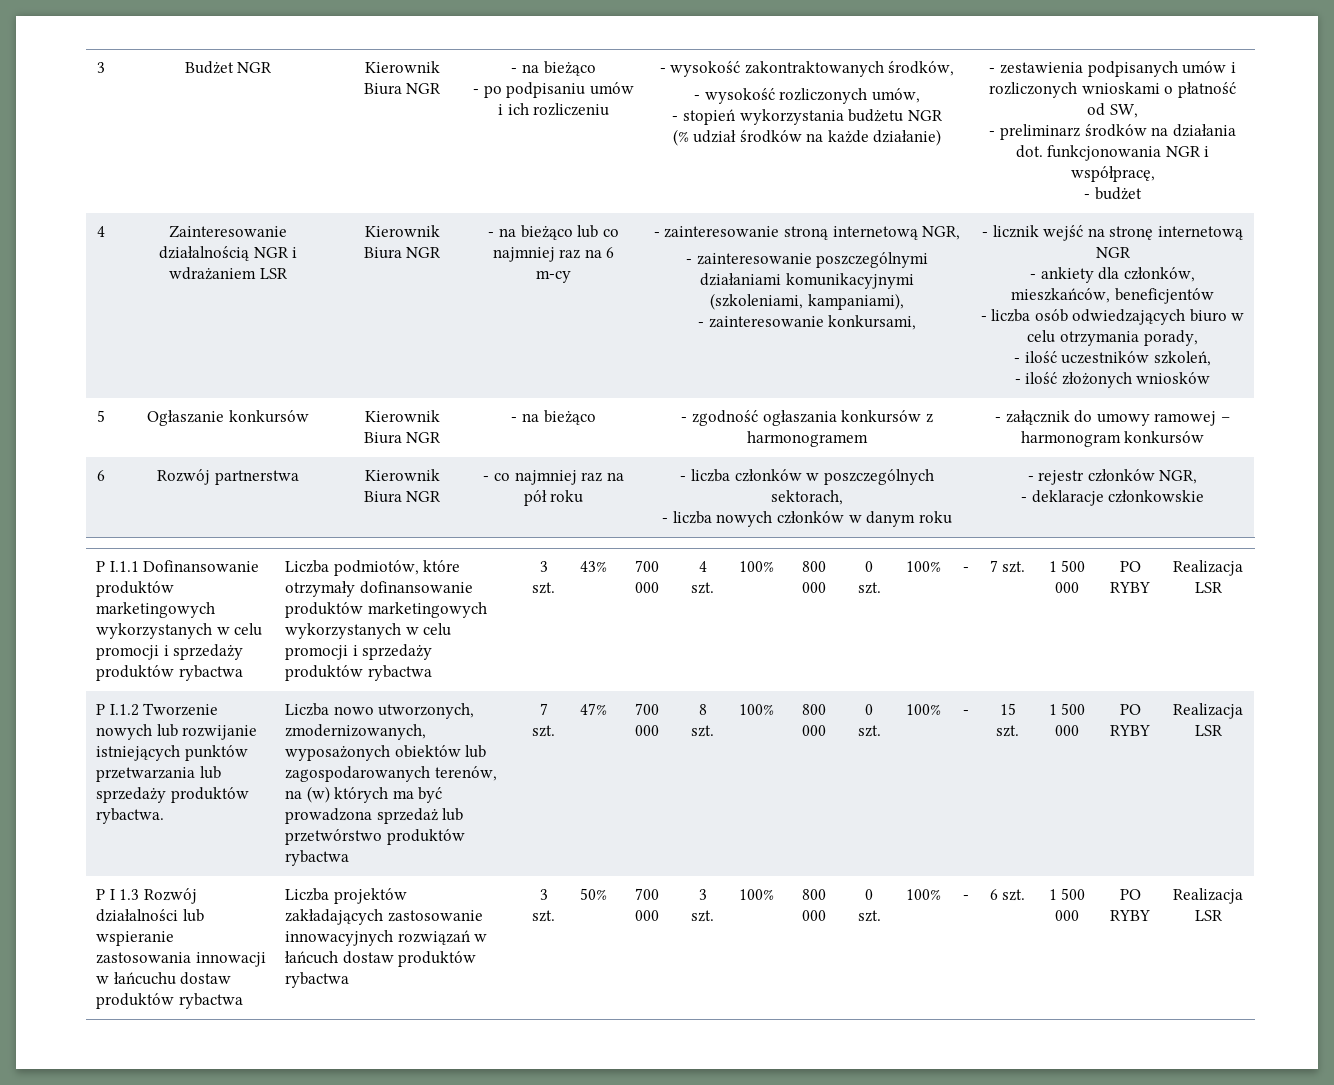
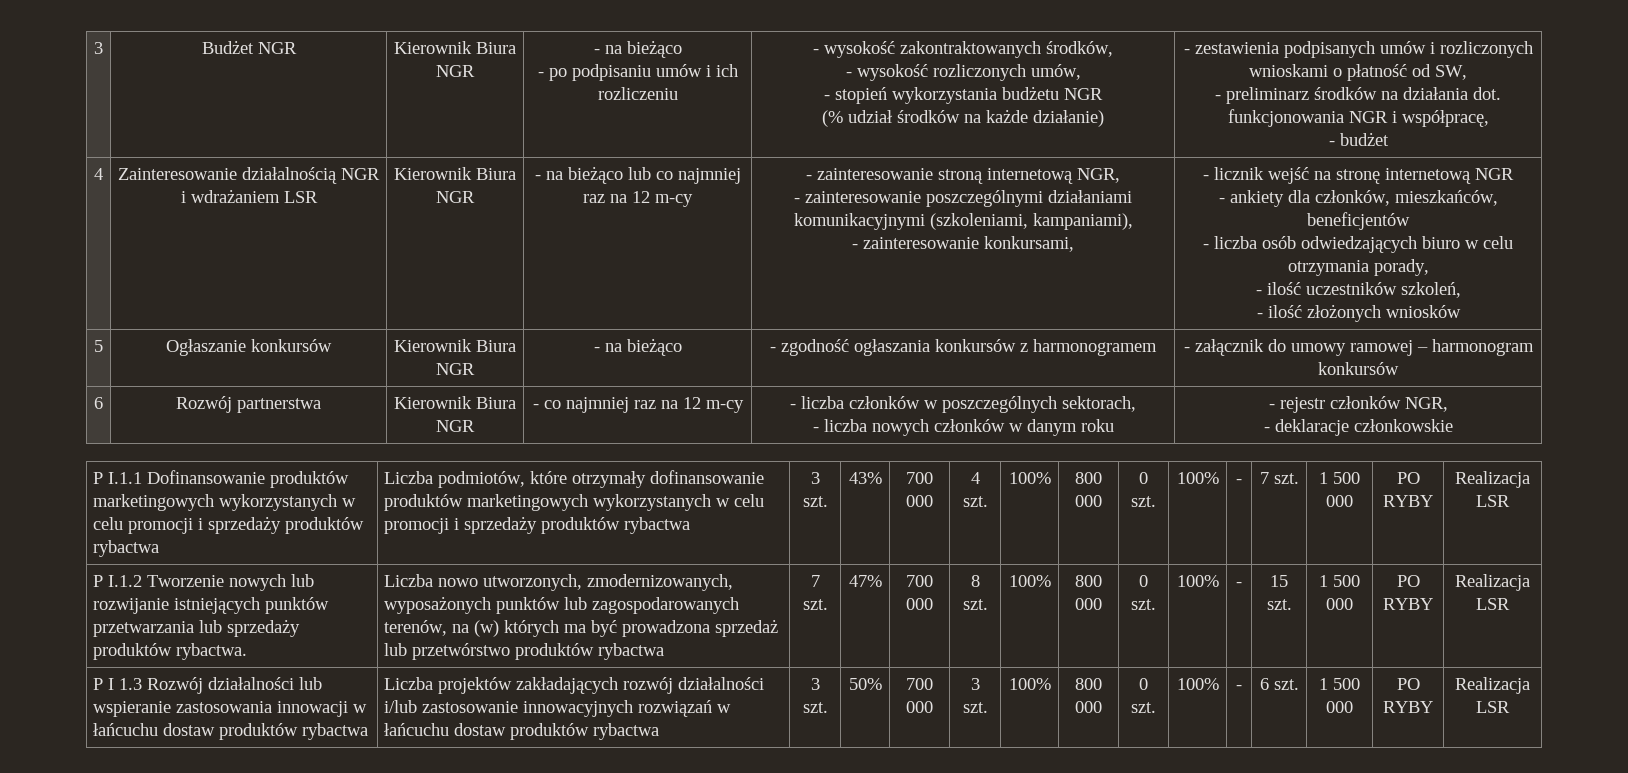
- - na bieżąco lub co najmniej raz na 6 m-cy
+ - na bieżąco lub co najmniej raz na 12 m-cy
- 6 | Rozwój partnerstwa | Kierownik Biura NGR | - co najmniej raz na pół roku | - liczba członków w poszczególnych sektorach,
+ 6 | Rozwój partnerstwa | Kierownik Biura NGR | - co najmniej raz na 12 m-cy | - liczba członków w poszczególnych sektorach,
- Liczba nowo utworzonych, zmodernizowanych, wyposażonych obiektów lub zagospodarowanych terenów, na (w) których ma być prowadzona sprzedaż lub przetwórstwo produktów rybactwa
+ Liczba nowo utworzonych, zmodernizowanych, wyposażonych punktów lub zagospodarowanych terenów, na (w) których ma być prowadzona sprzedaż lub przetwórstwo produktów rybactwa
- Liczba projektów zakładających zastosowanie innowacyjnych rozwiązań w łańcuch dostaw produktów rybactwa
+ Liczba projektów zakładających rozwój działalności i/lub zastosowanie innowacyjnych rozwiązań w łańcuchu dostaw produktów rybactwa

